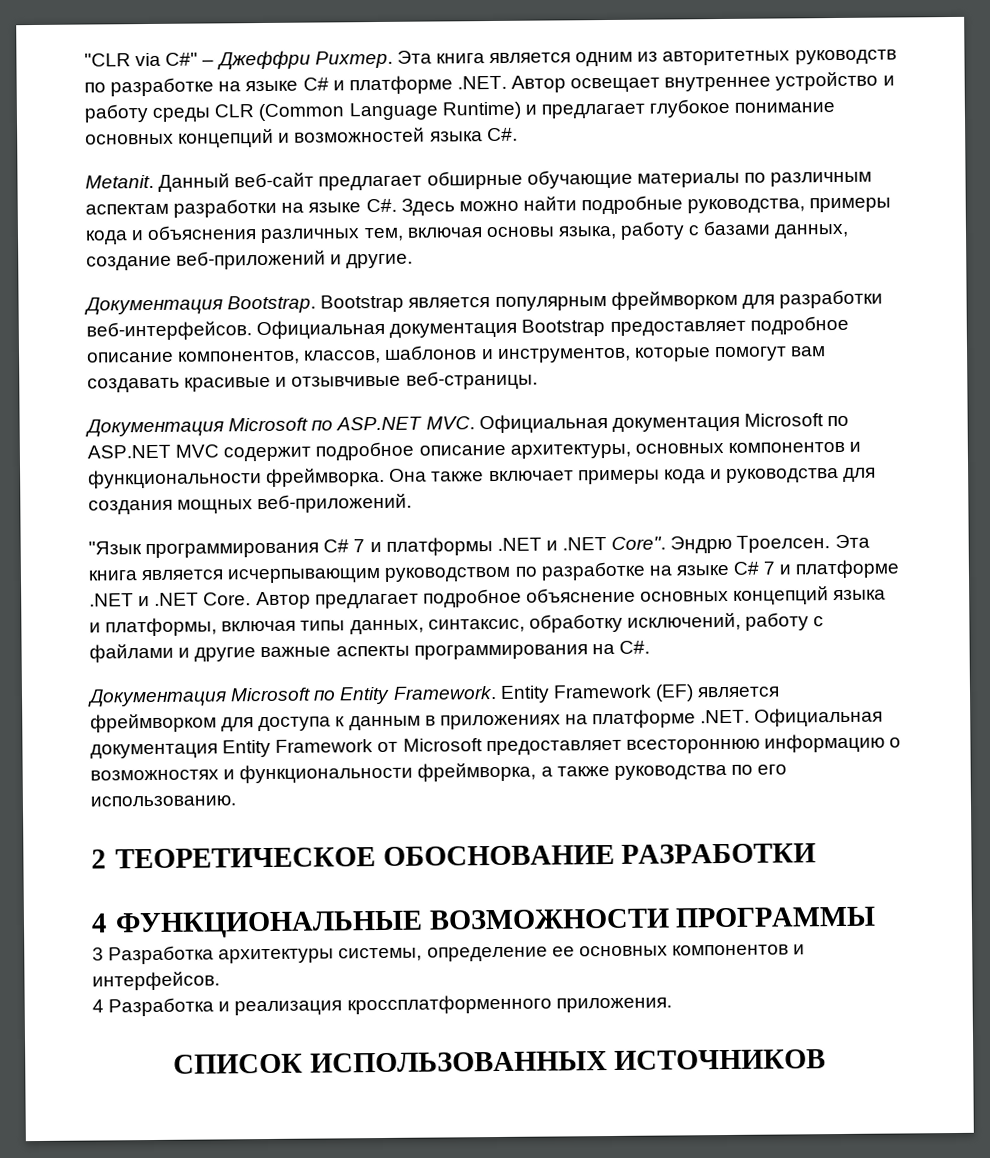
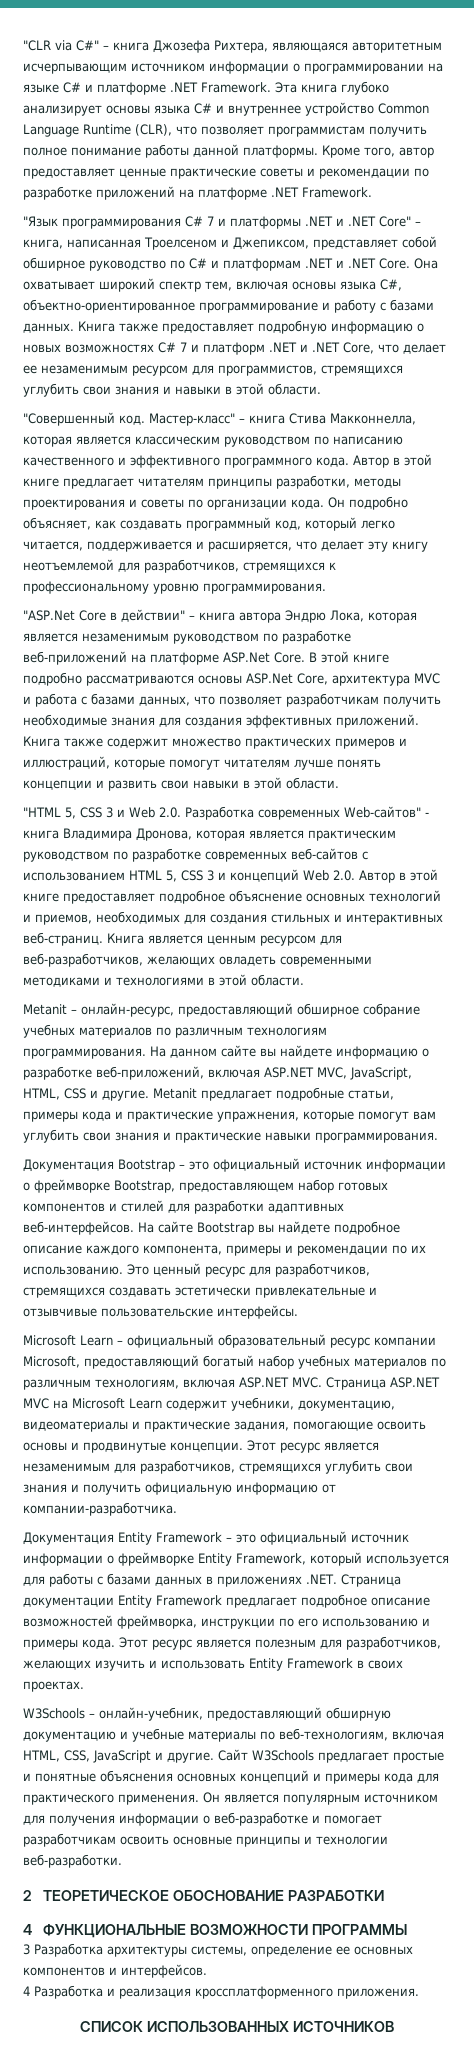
- "CLR via C#" – Джеффри Рихтер. Эта книга является одним из авторитетных руководств по разработке на языке C# и платформе .NET. Автор освещает внутреннее устройство и работу среды CLR (Common Language Runtime) и предлагает глубокое понимание основных концепций и возможностей языка C#.
- Metanit. Данный веб-сайт предлагает обширные обучающие материалы по различным аспектам разработки на языке C#. Здесь можно найти подробные руководства, примеры кода и объяснения различных тем, включая основы языка, работу с базами данных, создание веб-приложений и другие.
- Документация Bootstrap. Bootstrap является популярным фреймворком для разработки веб-интерфейсов. Официальная документация Bootstrap предоставляет подробное описание компонентов, классов, шаблонов и инструментов, которые помогут вам создавать красивые и отзывчивые веб-страницы.
- Документация Microsoft по ASP.NET MVC. Официальная документация Microsoft по ASP.NET MVC содержит подробное описание архитектуры, основных компонентов и функциональности фреймворка. Она также включает примеры кода и руководства для создания мощных веб-приложений.
+ "CLR via C#" – книга Джозефа Рихтера, являющаяся авторитетным исчерпывающим источником информации о программировании на языке C# и платформе .NET Framework. Эта книга глубоко анализирует основы языка C# и внутреннее устройство Common Language Runtime (CLR), что позволяет программистам получить полное понимание работы данной платформы. Кроме того, автор предоставляет ценные практические советы и рекомендации по разработке приложений на платформе .NET Framework.
- "Язык программирования C# 7 и платформы .NET и .NET Core". Эндрю Троелсен. Эта книга является исчерпывающим руководством по разработке на языке C# 7 и платформе .NET и .NET Core. Автор предлагает подробное объяснение основных концепций языка и платформы, включая типы данных, синтаксис, обработку исключений, работу с файлами и другие важные аспекты программирования на C#.
- Документация Microsoft по Entity Framework. Entity Framework (EF) является фреймворком для доступа к данным в приложениях на платформе .NET. Официальная документация Entity Framework от Microsoft предоставляет всестороннюю информацию о возможностях и функциональности фреймворка, а также руководства по его использованию.
+ "Язык программирования C# 7 и платформы .NET и .NET Core" – книга, написанная Троелсеном и Джепиксом, представляет собой обширное руководство по C# и платформам .NET и .NET Core. Она охватывает широкий спектр тем, включая основы языка C#, объектно-ориентированное программирование и работу с базами данных. Книга также предоставляет подробную информацию о новых возможностях C# 7 и платформ .NET и .NET Core, что делает ее незаменимым ресурсом для программистов, стремящихся углубить свои знания и навыки в этой области.
+ "Совершенный код. Мастер-класс" – книга Стива Макконнелла, которая является классическим руководством по написанию качественного и эффективного программного кода. Автор в этой книге предлагает читателям принципы разработки, методы проектирования и советы по организации кода. Он подробно объясняет, как создавать программный код, который легко читается, поддерживается и расширяется, что делает эту книгу неотъемлемой для разработчиков, стремящихся к профессиональному уровню программирования.
+ "ASP.Net Core в действии" – книга автора Эндрю Лока, которая является незаменимым руководством по разработке веб-приложений на платформе ASP.Net Core. В этой книге подробно рассматриваются основы ASP.Net Core, архитектура MVC и работа с базами данных, что позволяет разработчикам получить необходимые знания для создания эффективных приложений. Книга также содержит множество практических примеров и иллюстраций, которые помогут читателям лучше понять концепции и развить свои навыки в этой области.
+ "HTML 5, CSS 3 и Web 2.0. Разработка современных Web-сайтов" - книга Владимира Дронова, которая является практическим руководством по разработке современных веб-сайтов с использованием HTML 5, CSS 3 и концепций Web 2.0. Автор в этой книге предоставляет подробное объяснение основных технологий и приемов, необходимых для создания стильных и интерактивных веб-страниц. Книга является ценным ресурсом для веб-разработчиков, желающих овладеть современными методиками и технологиями в этой области.
+ Metanit – онлайн-ресурс, предоставляющий обширное собрание учебных материалов по различным технологиям программирования. На данном сайте вы найдете информацию о разработке веб-приложений, включая ASP.NET MVC, JavaScript, HTML, CSS и другие. Metanit предлагает подробные статьи, примеры кода и практические упражнения, которые помогут вам углубить свои знания и практические навыки программирования.
+ Документация Bootstrap – это официальный источник информации о фреймворке Bootstrap, предоставляющем набор готовых компонентов и стилей для разработки адаптивных веб-интерфейсов. На сайте Bootstrap вы найдете подробное описание каждого компонента, примеры и рекомендации по их использованию. Это ценный ресурс для разработчиков, стремящихся создавать эстетически привлекательные и отзывчивые пользовательские интерфейсы.
+ Microsoft Learn – официальный образовательный ресурс компании Microsoft, предоставляющий богатый набор учебных материалов по различным технологиям, включая ASP.NET MVC. Страница ASP.NET MVC на Microsoft Learn содержит учебники, документацию, видеоматериалы и практические задания, помогающие освоить основы и продвинутые концепции. Этот ресурс является незаменимым для разработчиков, стремящихся углубить свои знания и получить официальную информацию от компании-разработчика.
+ Документация Entity Framework – это официальный источник информации о фреймворке Entity Framework, который используется для работы с базами данных в приложениях .NET. Страница документации Entity Framework предлагает подробное описание возможностей фреймворка, инструкции по его использованию и примеры кода. Этот ресурс является полезным для разработчиков, желающих изучить и использовать Entity Framework в своих проектах.
+ W3Schools – онлайн-учебник, предоставляющий обширную документацию и учебные материалы по веб-технологиям, включая HTML, CSS, JavaScript и другие. Сайт W3Schools предлагает простые и понятные объяснения основных концепций и примеры кода для практического применения. Он является популярным источником для получения информации о веб-разработке и помогает разработчикам освоить основные принципы и технологии веб-разработки.

